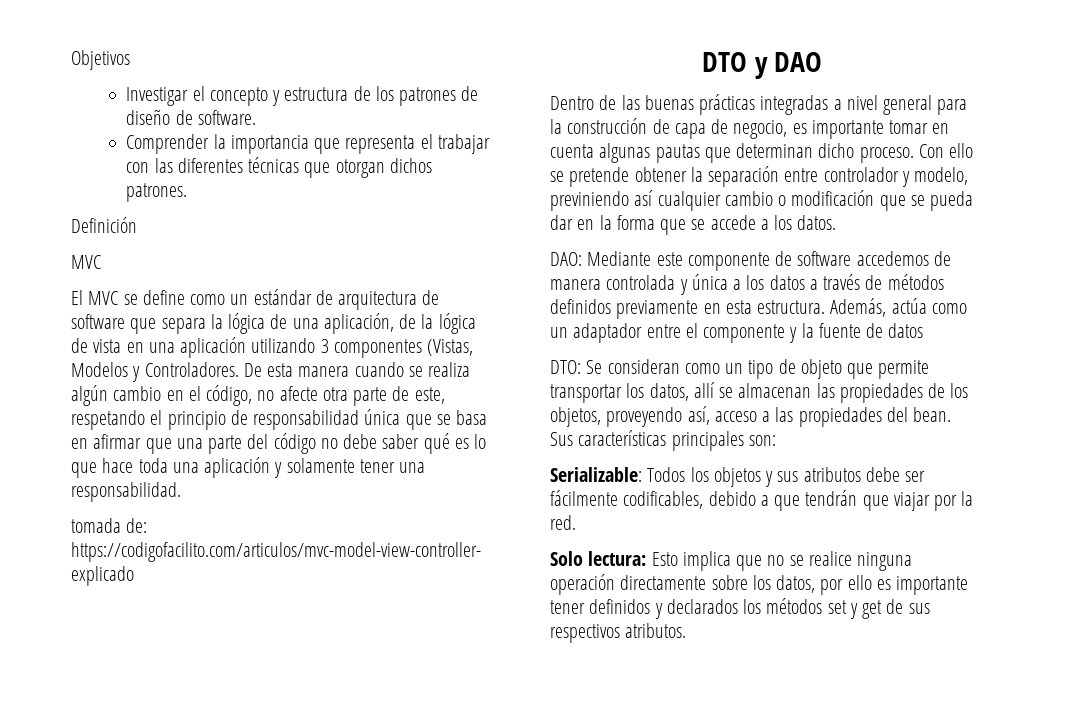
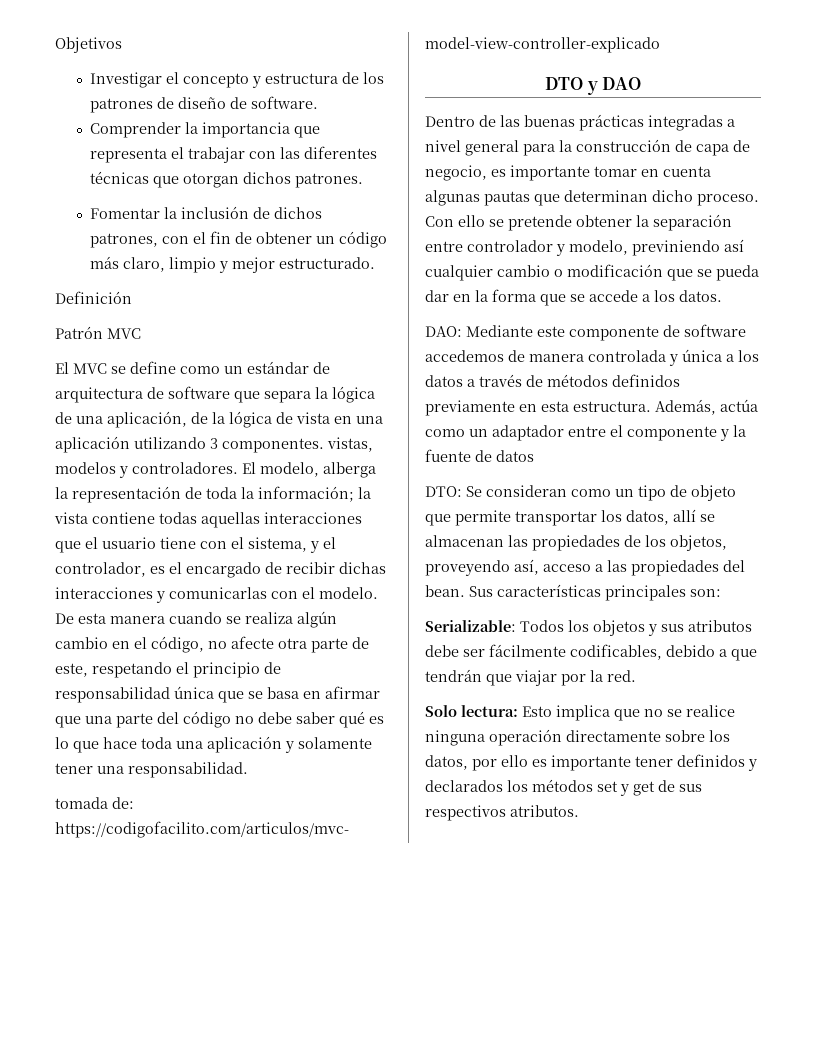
+ Fomentar la inclusión de dichos patrones, con el fin de obtener un código más claro, limpio y mejor estructurado.
  Definición
- MVC
+ Patrón MVC
- El MVC se define como un estándar de arquitectura de software que separa la lógica de una aplicación, de la lógica de vista en una aplicación utilizando 3 componentes (Vistas, Modelos y Controladores.
+ El MVC se define como un estándar de arquitectura de software que separa la lógica de una aplicación, de la lógica de vista en una aplicación utilizando 3 componentes. vistas, modelos y controladores. El modelo, alberga la representación de toda la información; la vista contiene todas aquellas interacciones que el usuario tiene con el sistema, y el controlador, es el encargado de recibir dichas interacciones y comunicarlas con el modelo.

